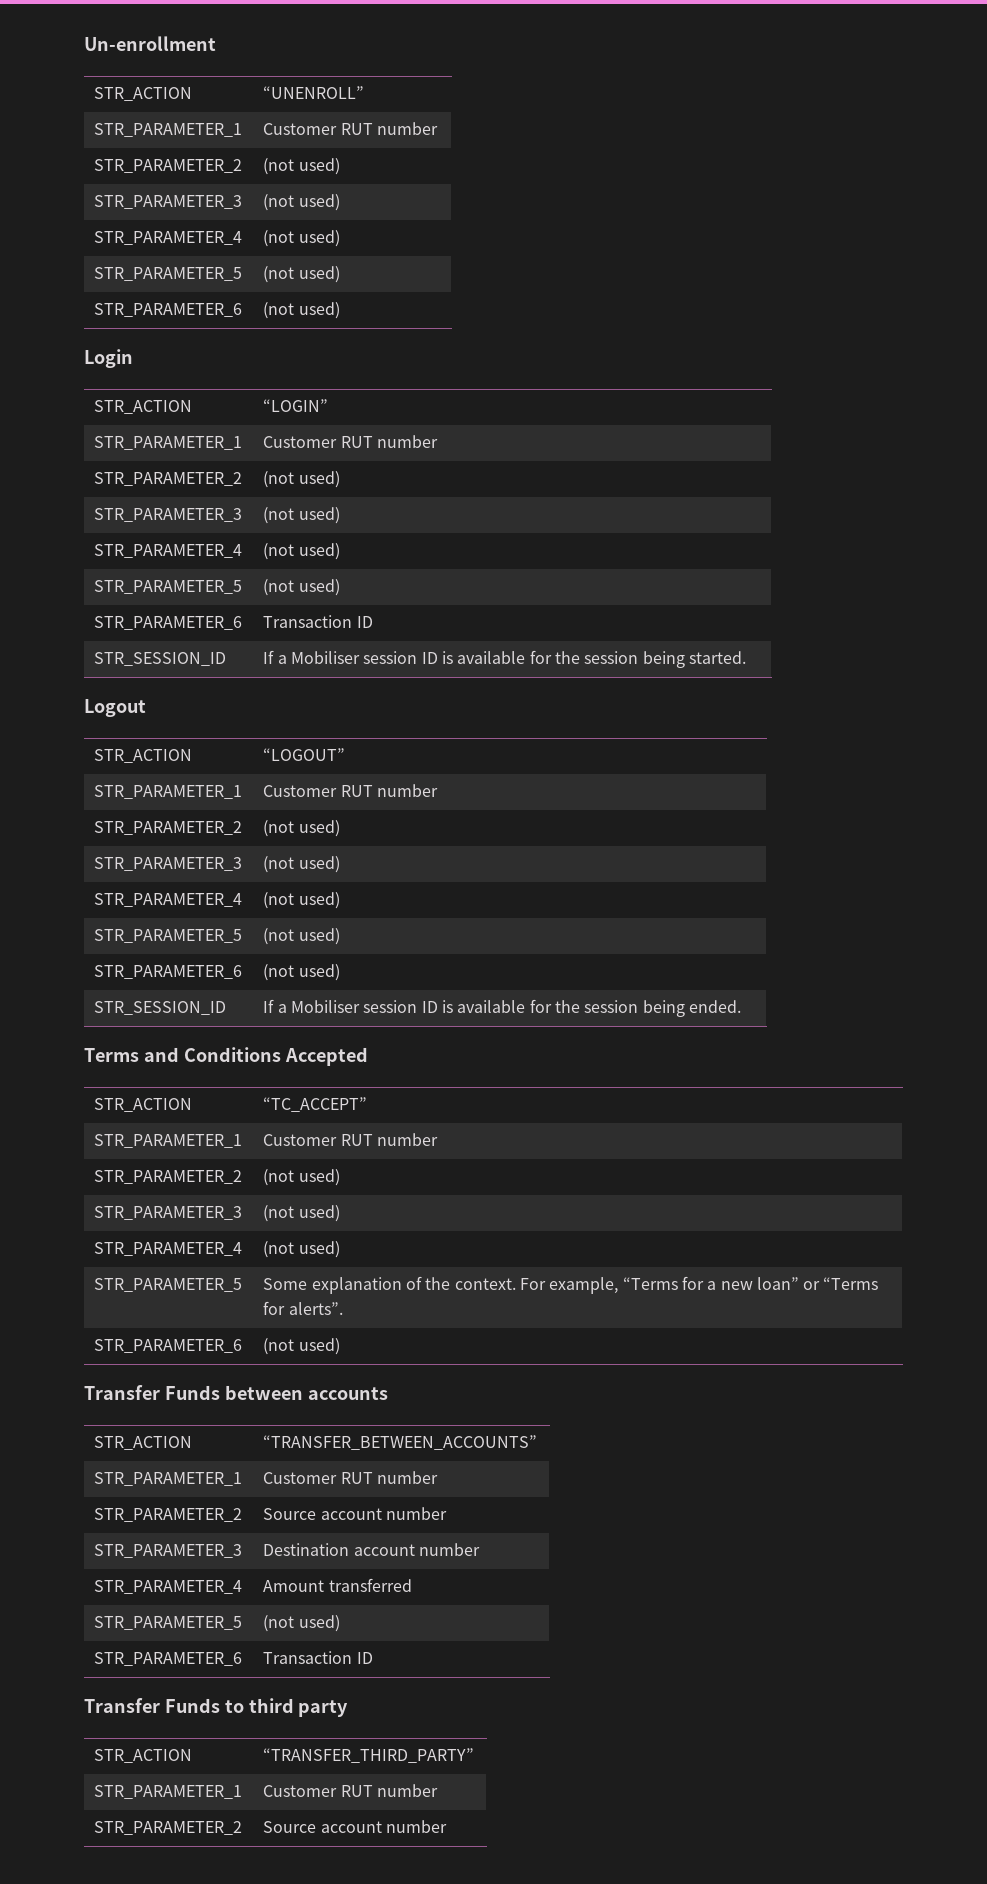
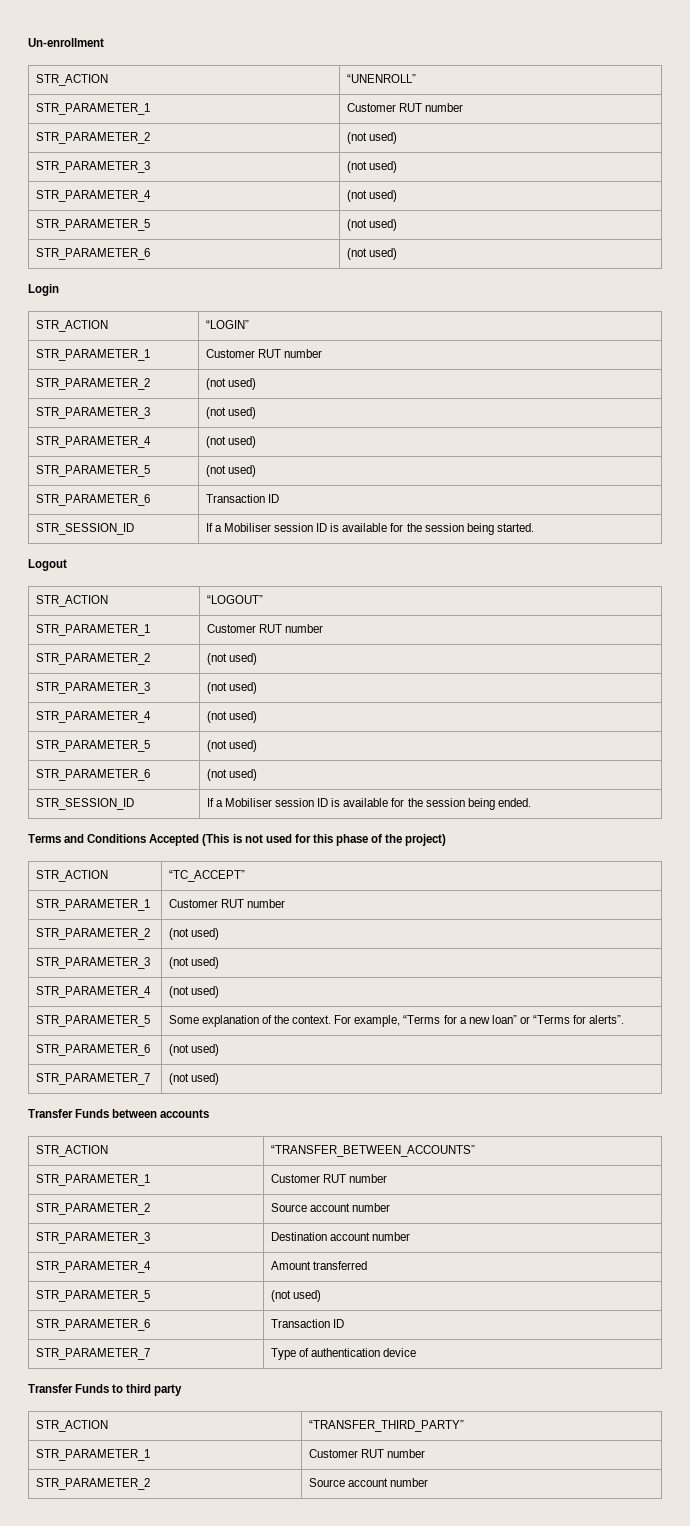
- Terms and Conditions Accepted
+ Terms and Conditions Accepted (This is not used for this phase of the project)
+ STR_PARAMETER_7 | (not used)
+ STR_PARAMETER_7 | Type of authentication device

